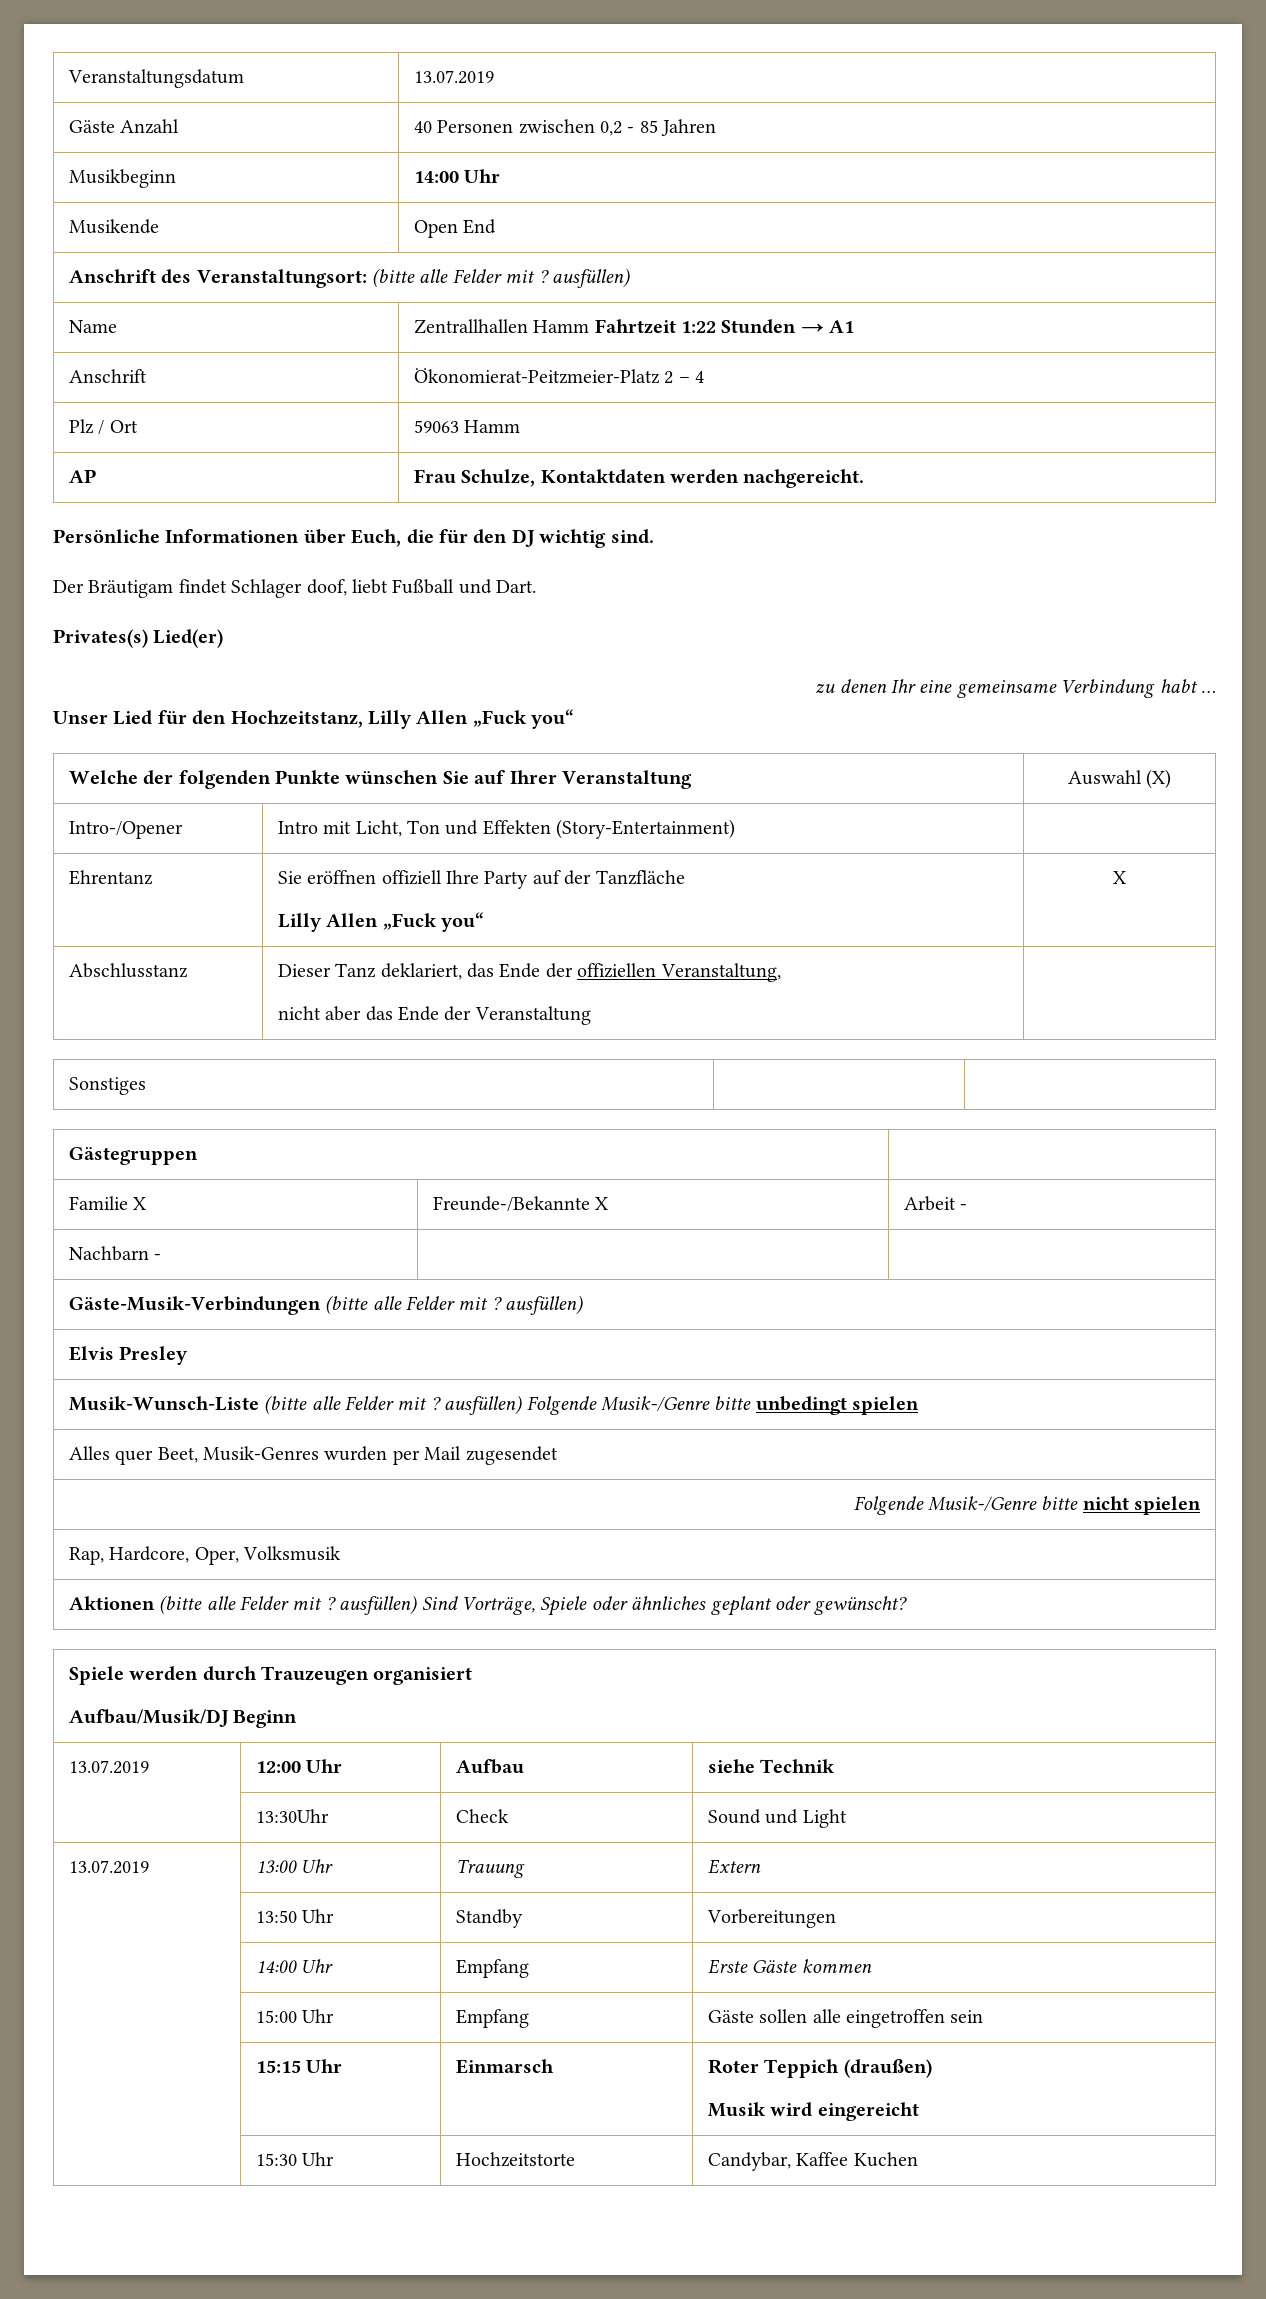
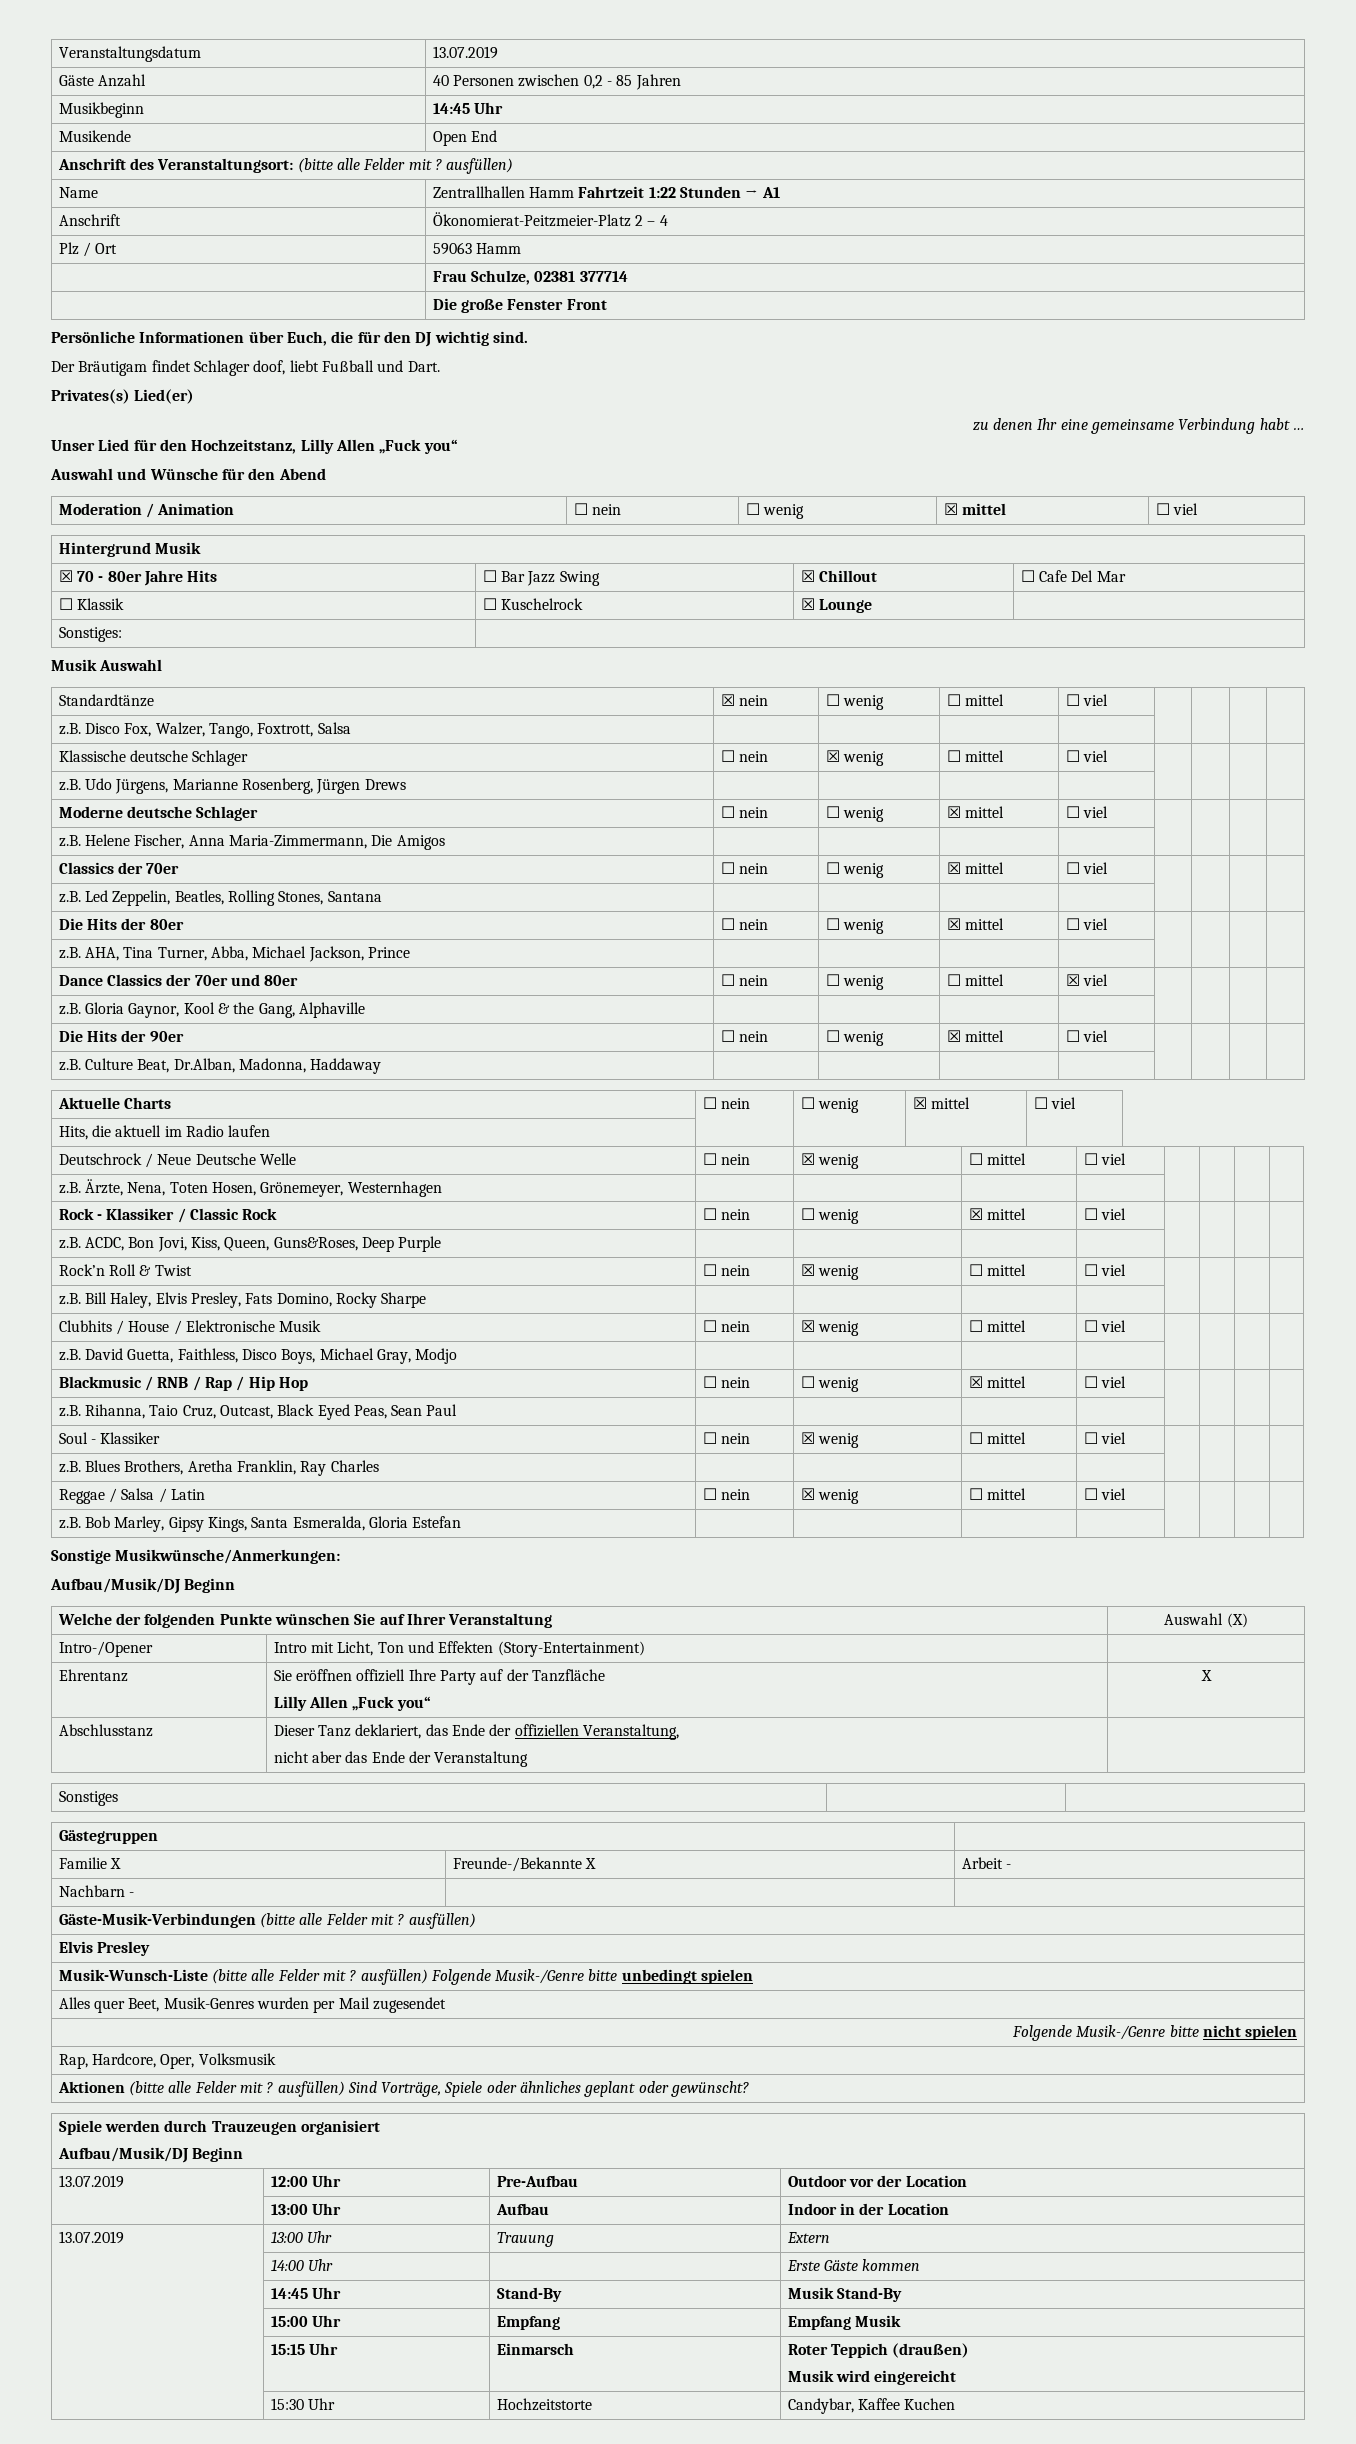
- Musikbeginn | 14:00 Uhr
+ Musikbeginn | 14:45 Uhr
- AP | Frau Schulze, Kontaktdaten werden nachgereicht.
+ | Frau Schulze, 02381 377714
+ | Die große Fenster Front
+ Auswahl und Wünsche für den Abend
+ Moderation / Animation | ☐ nein | ☐ wenig | ☒ mittel | ☐ viel
+ Hintergrund Musik
+ ☒ 70 - 80er Jahre Hits | ☐ Bar Jazz Swing | ☒ Chillout | ☐ Cafe Del Mar
+ ☐ Klassik | ☐ Kuschelrock | ☒ Lounge |
+ Sonstiges: |
+ Musik Auswahl
+ Standardtänze | ☒ nein | ☐ wenig | ☐ mittel | ☐ viel | | | |
+ z.B. Disco Fox, Walzer, Tango, Foxtrott, Salsa | | | | | | | |
+ Klassische deutsche Schlager | ☐ nein | ☒ wenig | ☐ mittel | ☐ viel | | | |
+ z.B. Udo Jürgens, Marianne Rosenberg, Jürgen Drews | | | | | | | |
+ Moderne deutsche Schlager | ☐ nein | ☐ wenig | ☒ mittel | ☐ viel | | | |
+ z.B. Helene Fischer, Anna Maria-Zimmermann, Die Amigos | | | | | | | |
+ Classics der 70er | ☐ nein | ☐ wenig | ☒ mittel | ☐ viel | | | |
+ z.B. Led Zeppelin, Beatles, Rolling Stones, Santana | | | | | | | |
+ Die Hits der 80er | ☐ nein | ☐ wenig | ☒ mittel | ☐ viel | | | |
+ z.B. AHA, Tina Turner, Abba, Michael Jackson, Prince | | | | | | | |
+ Dance Classics der 70er und 80er | ☐ nein | ☐ wenig | ☐ mittel | ☒ viel | | | |
+ z.B. Gloria Gaynor, Kool & the Gang, Alphaville | | | | | | | |
+ Die Hits der 90er | ☐ nein | ☐ wenig | ☒ mittel | ☐ viel | | | |
+ z.B. Culture Beat, Dr.Alban, Madonna, Haddaway | | | | | | | |
+ Aktuelle Charts | ☐ nein | ☐ wenig | ☒ mittel | ☐ viel
+ Hits, die aktuell im Radio laufen | | | |
+ Deutschrock / Neue Deutsche Welle | ☐ nein | ☒ wenig | ☐ mittel | ☐ viel | | | |
+ z.B. Ärzte, Nena, Toten Hosen, Grönemeyer, Westernhagen | | | | | | | |
+ Rock - Klassiker / Classic Rock | ☐ nein | ☐ wenig | ☒ mittel | ☐ viel | | | |
+ z.B. ACDC, Bon Jovi, Kiss, Queen, Guns&Roses, Deep Purple | | | | | | | |
+ Rock’n Roll & Twist | ☐ nein | ☒ wenig | ☐ mittel | ☐ viel | | | |
+ z.B. Bill Haley, Elvis Presley, Fats Domino, Rocky Sharpe | | | | | | | |
+ Clubhits / House / Elektronische Musik | ☐ nein | ☒ wenig | ☐ mittel | ☐ viel | | | |
+ z.B. David Guetta, Faithless, Disco Boys, Michael Gray, Modjo | | | | | | | |
+ Blackmusic / RNB / Rap / Hip Hop | ☐ nein | ☐ wenig | ☒ mittel | ☐ viel | | | |
+ z.B. Rihanna, Taio Cruz, Outcast, Black Eyed Peas, Sean Paul | | | | | | | |
+ Soul - Klassiker | ☐ nein | ☒ wenig | ☐ mittel | ☐ viel | | | |
+ z.B. Blues Brothers, Aretha Franklin, Ray Charles | | | | | | | |
+ Reggae / Salsa / Latin | ☐ nein | ☒ wenig | ☐ mittel | ☐ viel | | | |
+ z.B. Bob Marley, Gipsy Kings, Santa Esmeralda, Gloria Estefan | | | | | | | |
+ Sonstige Musikwünsche/Anmerkungen:
+ Aufbau/Musik/DJ Beginn
- 13.07.2019 | 12:00 Uhr | Aufbau | siehe Technik
- | 13:30Uhr | Check | Sound und Light
+ 13.07.2019 | 12:00 Uhr | Pre-Aufbau | Outdoor vor der Location
+ | 13:00 Uhr | Aufbau | Indoor in der Location
- | 13:50 Uhr | Standby | Vorbereitungen
- | 14:00 Uhr | Empfang | Erste Gäste kommen
+ | 14:00 Uhr | | Erste Gäste kommen
- | 15:00 Uhr | Empfang | Gäste sollen alle eingetroffen sein
+ | 14:45 Uhr | Stand-By | Musik Stand-By
+ | 15:00 Uhr | Empfang | Empfang Musik

